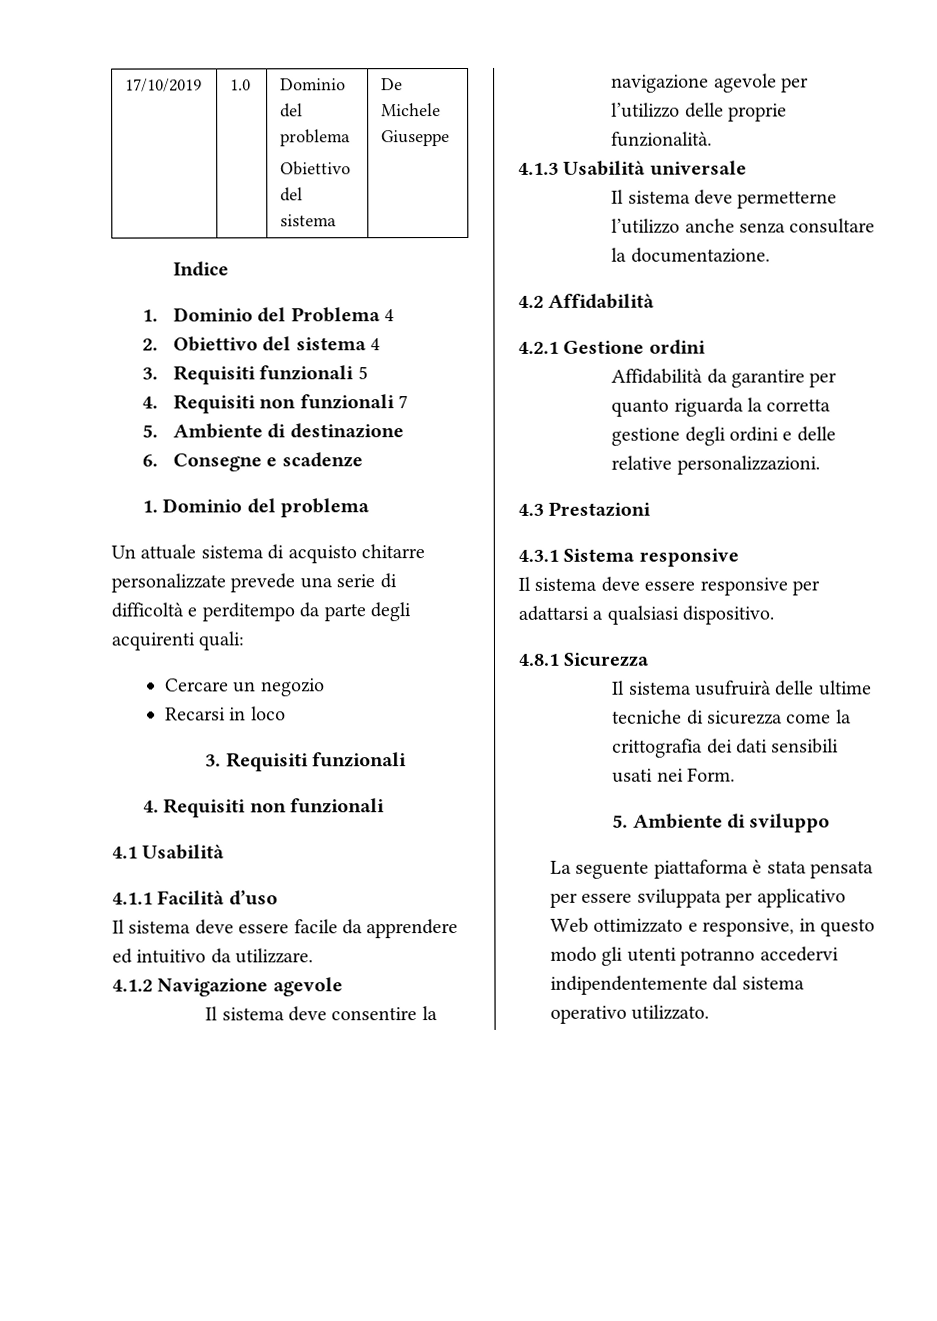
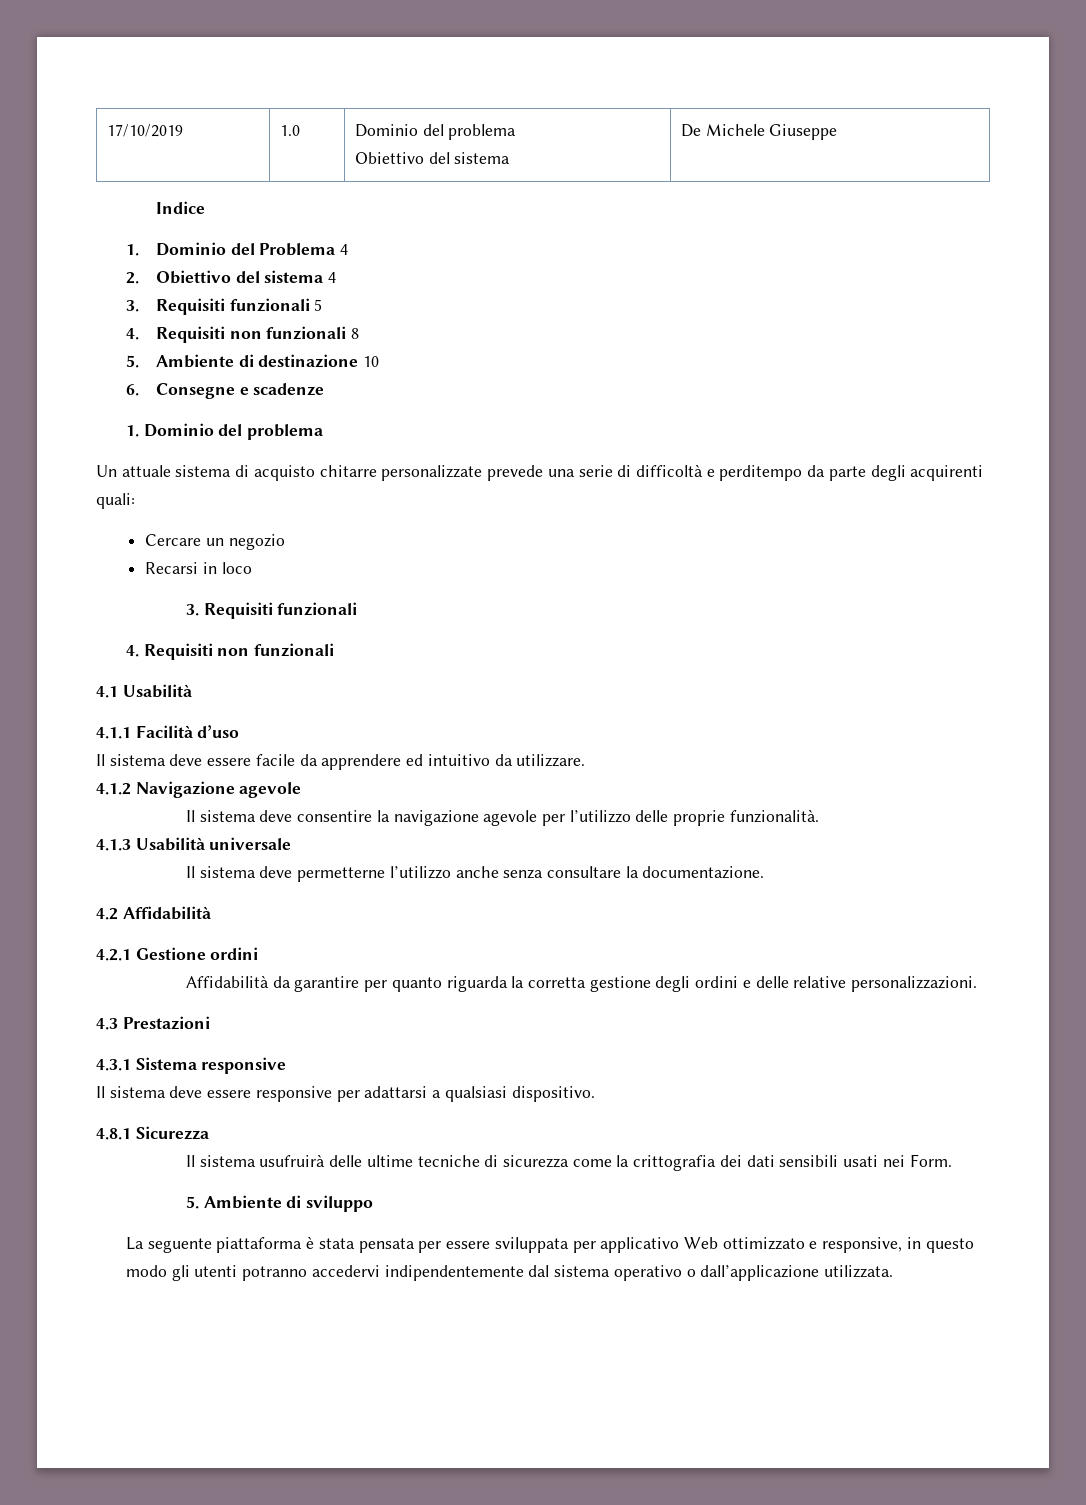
- 4. Requisiti non funzionali 7
+ 4. Requisiti non funzionali 8
- 5. Ambiente di destinazione
+ 5. Ambiente di destinazione 10
- La seguente piattaforma è stata pensata per essere sviluppata per applicativo Web ottimizzato e responsive, in questo modo gli utenti potranno accedervi indipendentemente dal sistema operativo utilizzato.
+ La seguente piattaforma è stata pensata per essere sviluppata per applicativo Web ottimizzato e responsive, in questo modo gli utenti potranno accedervi indipendentemente dal sistema operativo o dall’applicazione utilizzata.

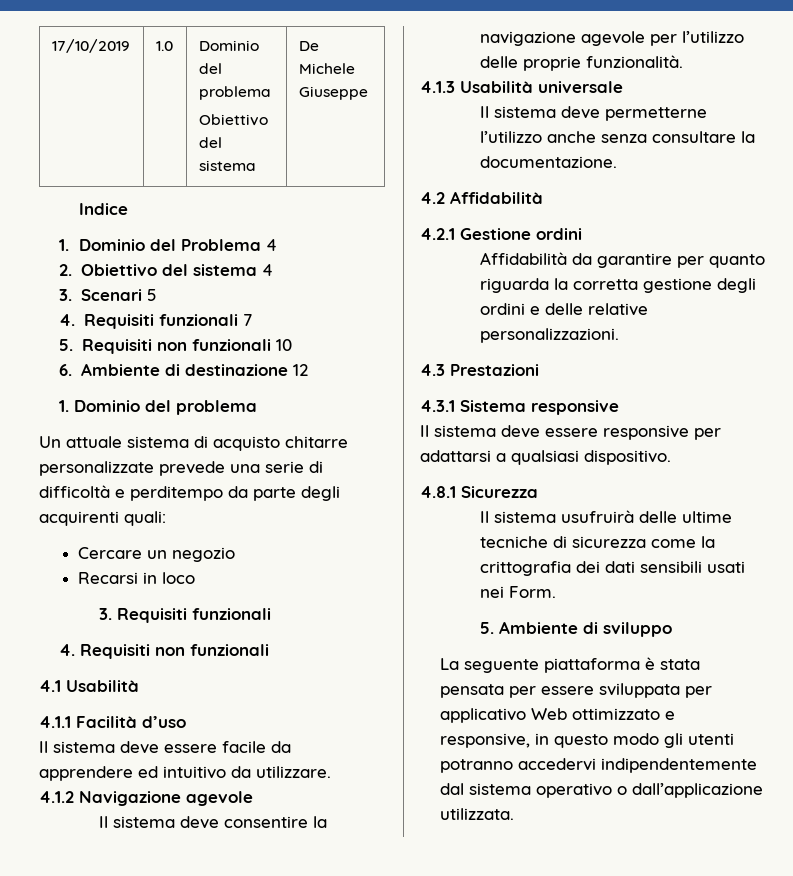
- 3. Requisiti funzionali 5
- 4. Requisiti non funzionali 8
- 5. Ambiente di destinazione 10
- 6. Consegne e scadenze
+ 3. Scenari 5
+ 4. Requisiti funzionali 7
+ 5. Requisiti non funzionali 10
+ 6. Ambiente di destinazione 12

